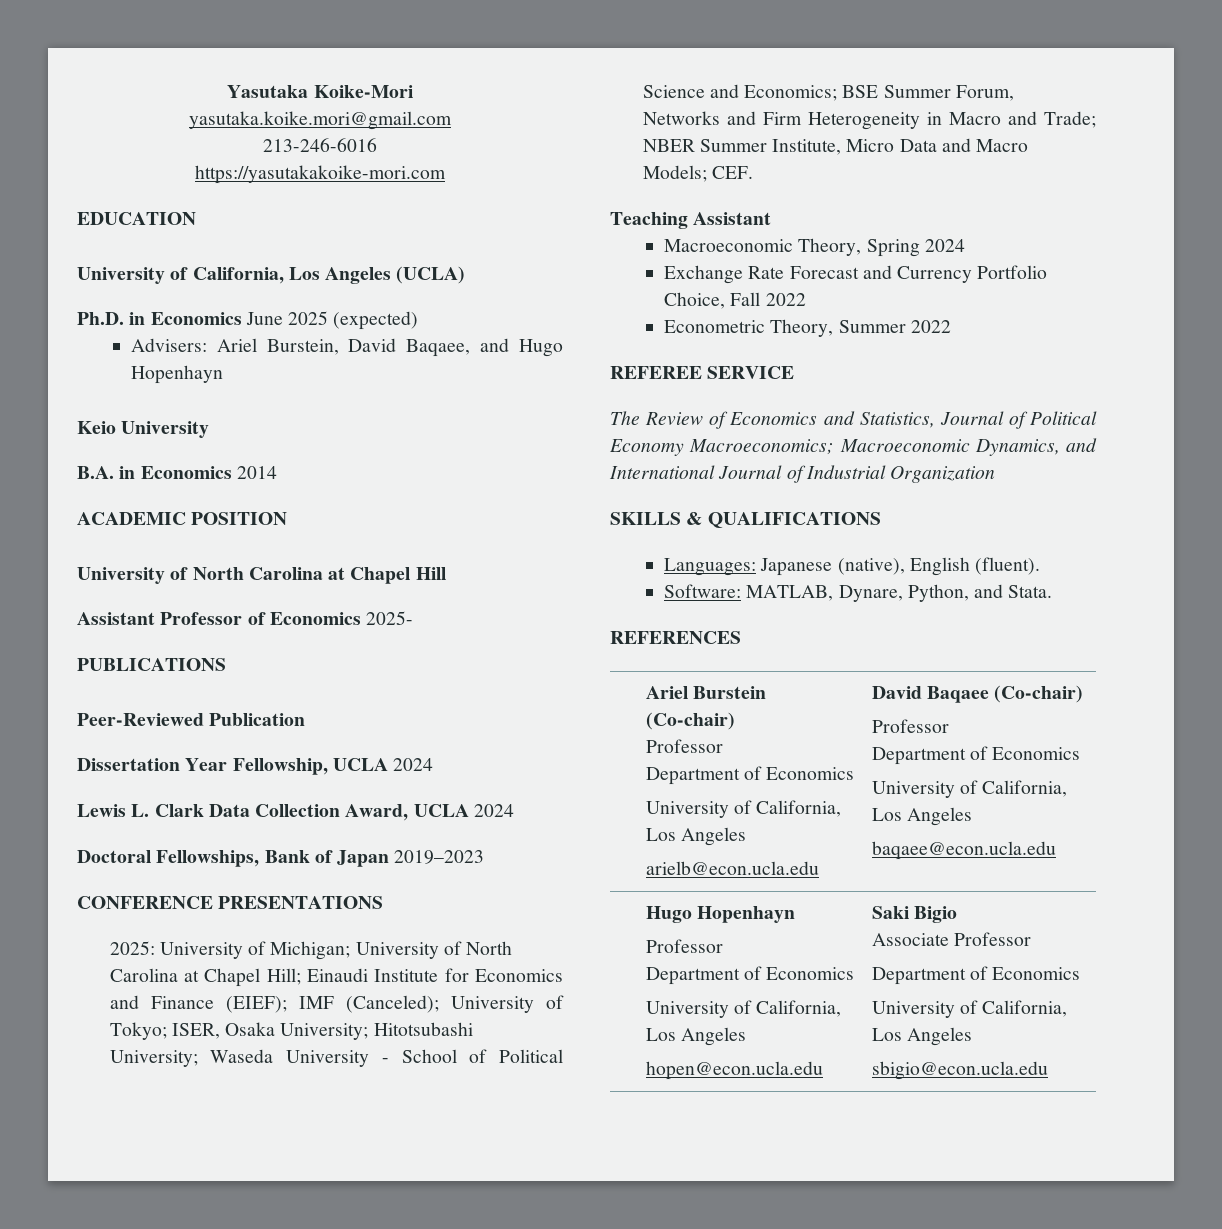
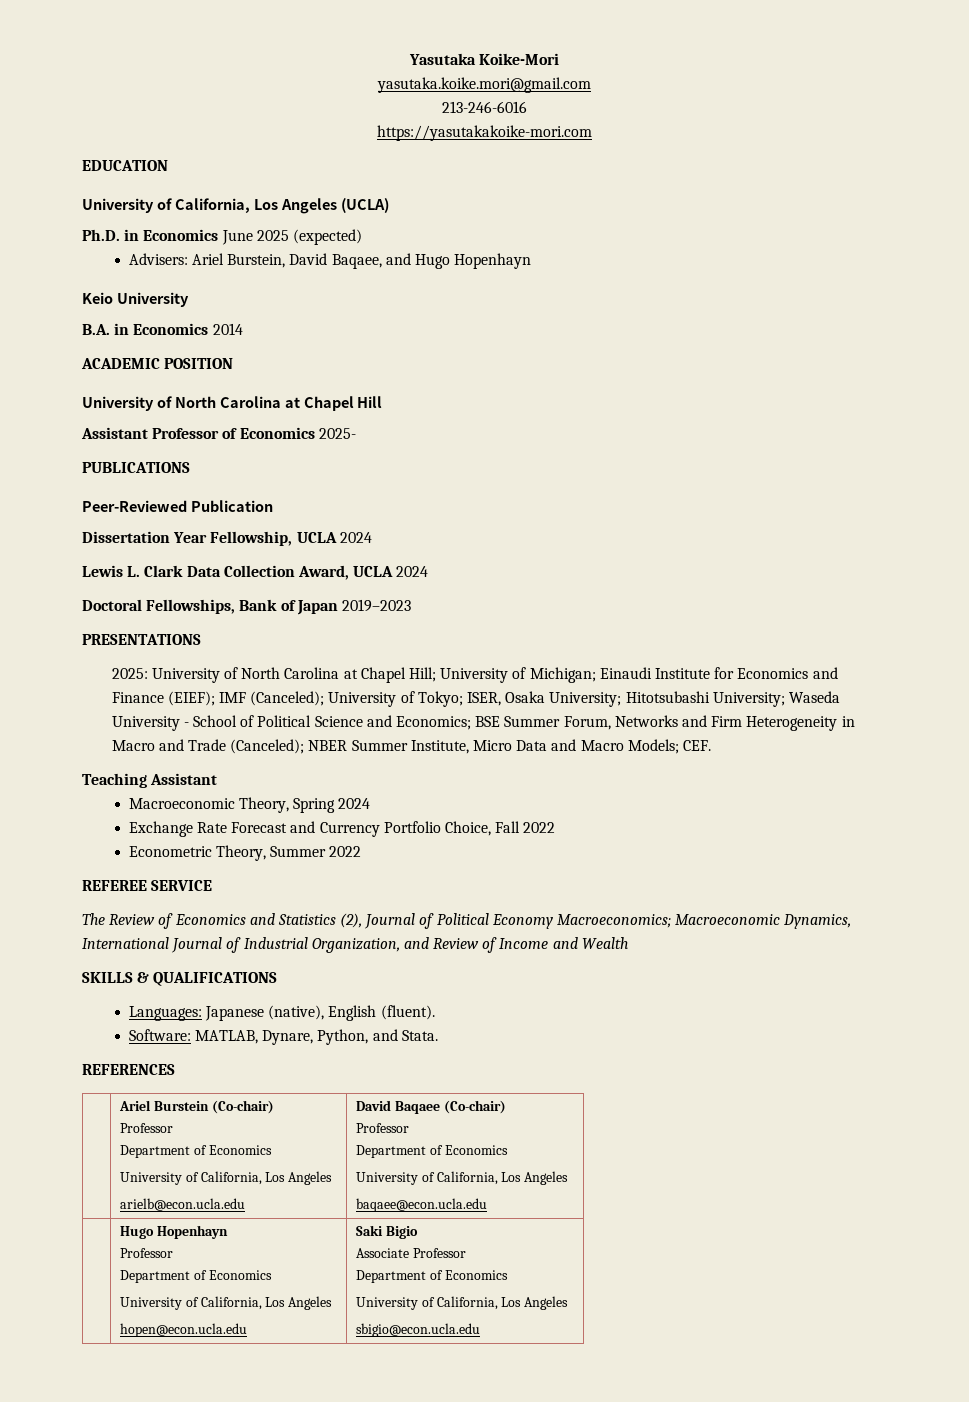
- CONFERENCE PRESENTATIONS
+ PRESENTATIONS
- 2025: University of Michigan; University of North Carolina at Chapel Hill; Einaudi Institute for Economics and Finance (EIEF); IMF (Canceled); University of Tokyo; ISER, Osaka University; Hitotsubashi University; Waseda University - School of Political Science and Economics; BSE Summer Forum, Networks and Firm Heterogeneity in Macro and Trade; NBER Summer Institute, Micro Data and Macro Models; CEF.
+ 2025: University of North Carolina at Chapel Hill; University of Michigan; Einaudi Institute for Economics and Finance (EIEF); IMF (Canceled); University of Tokyo; ISER, Osaka University; Hitotsubashi University; Waseda University - School of Political Science and Economics; BSE Summer Forum, Networks and Firm Heterogeneity in Macro and Trade (Canceled); NBER Summer Institute, Micro Data and Macro Models; CEF.
- The Review of Economics and Statistics, Journal of Political Economy Macroeconomics; Macroeconomic Dynamics, and International Journal of Industrial Organization
+ The Review of Economics and Statistics (2), Journal of Political Economy Macroeconomics; Macroeconomic Dynamics, International Journal of Industrial Organization, and Review of Income and Wealth

